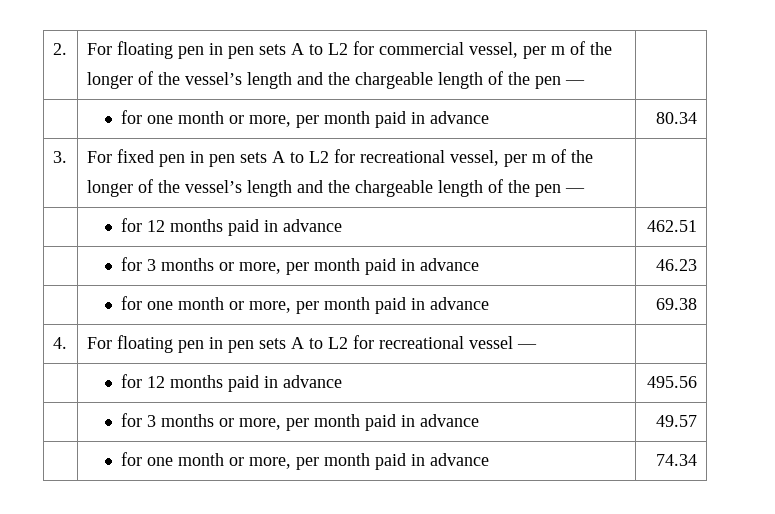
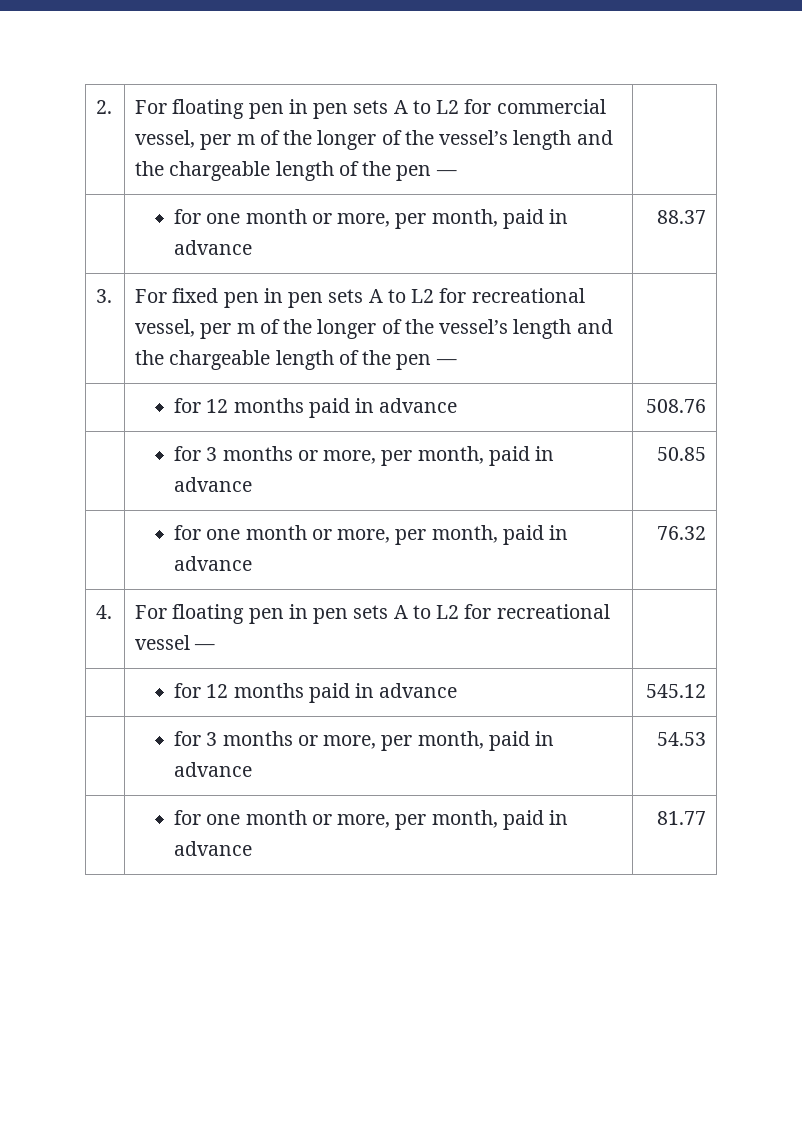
- | for one month or more, per month paid in advance | 80.34
+ | for one month or more, per month, paid in advance | 88.37
- | for 12 months paid in advance | 462.51
- | for 3 months or more, per month paid in advance | 46.23
- | for one month or more, per month paid in advance | 69.38
+ | for 12 months paid in advance | 508.76
+ | for 3 months or more, per month, paid in advance | 50.85
+ | for one month or more, per month, paid in advance | 76.32
- | for 12 months paid in advance | 495.56
- | for 3 months or more, per month paid in advance | 49.57
- | for one month or more, per month paid in advance | 74.34
+ | for 12 months paid in advance | 545.12
+ | for 3 months or more, per month, paid in advance | 54.53
+ | for one month or more, per month, paid in advance | 81.77

